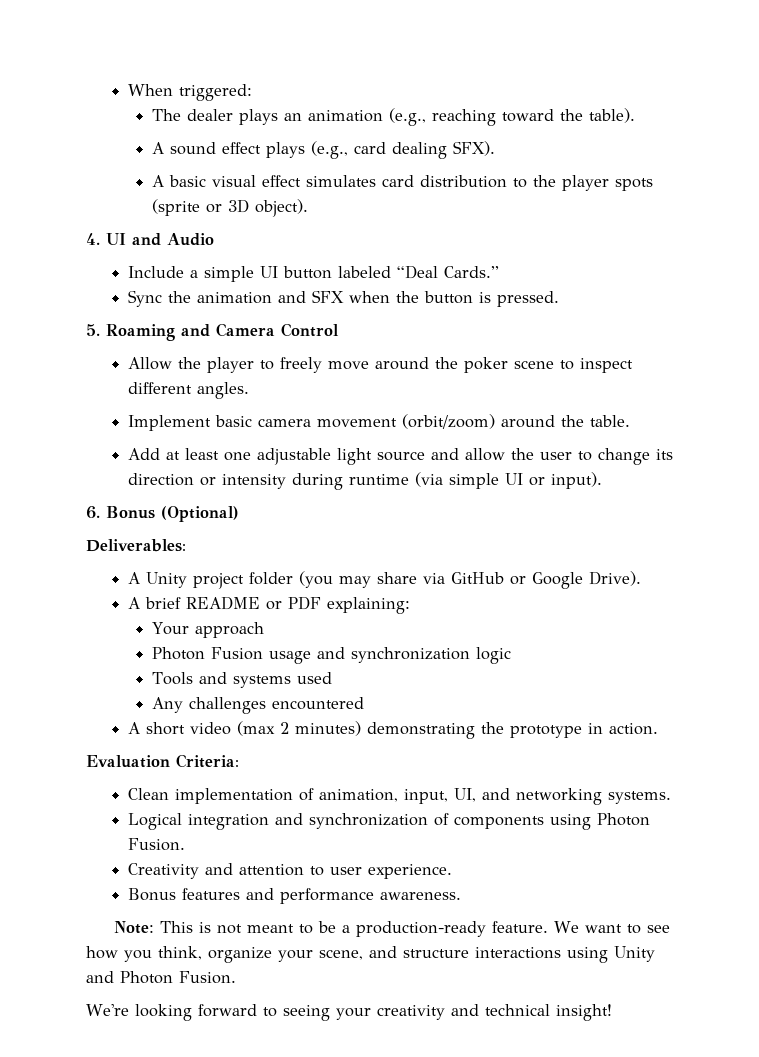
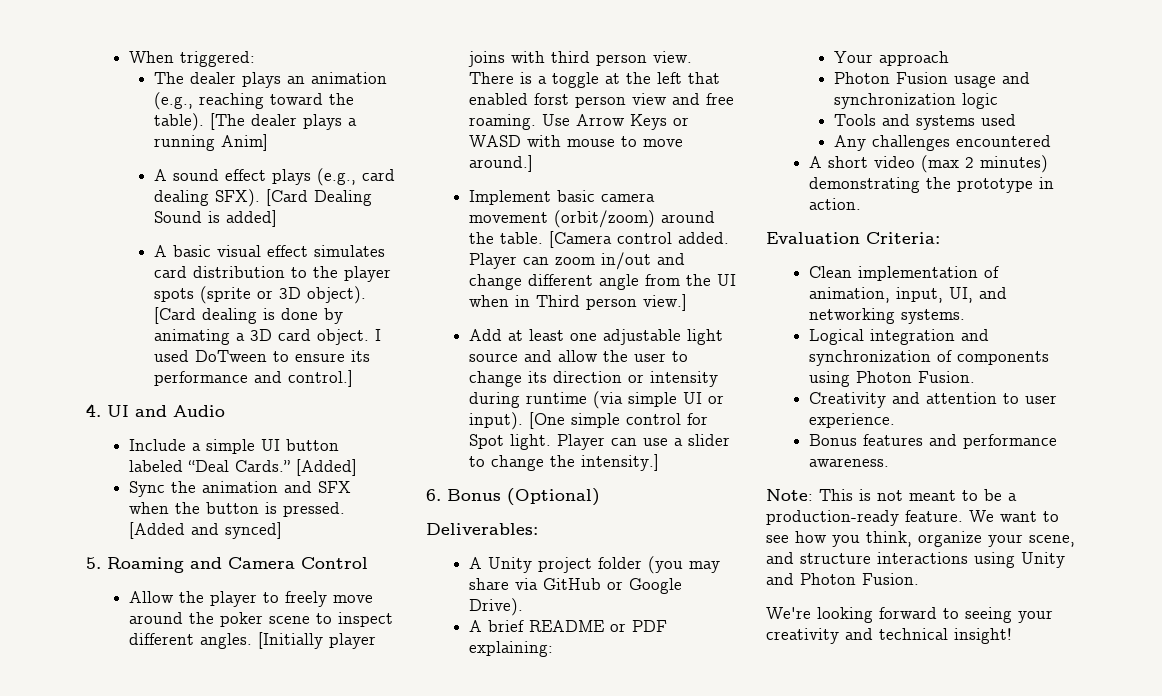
+ [The dealer plays a running Anim]
+ [Card Dealing Sound is added]
+ [Card dealing is done by animating a 3D card object. I used DoTween to ensure its performance and control.]
+ [Added]
+ [Added and synced]
+ [Initially player joins with third person view. There is a toggle at the left that enabled forst person view and free roaming. Use Arrow Keys or WASD with mouse to move around.]
+ [Camera control added. Player can zoom in/out and change different angle from the UI when in Third person view.]
+ [One simple control for Spot light. Player can use a slider to change the intensity.]

